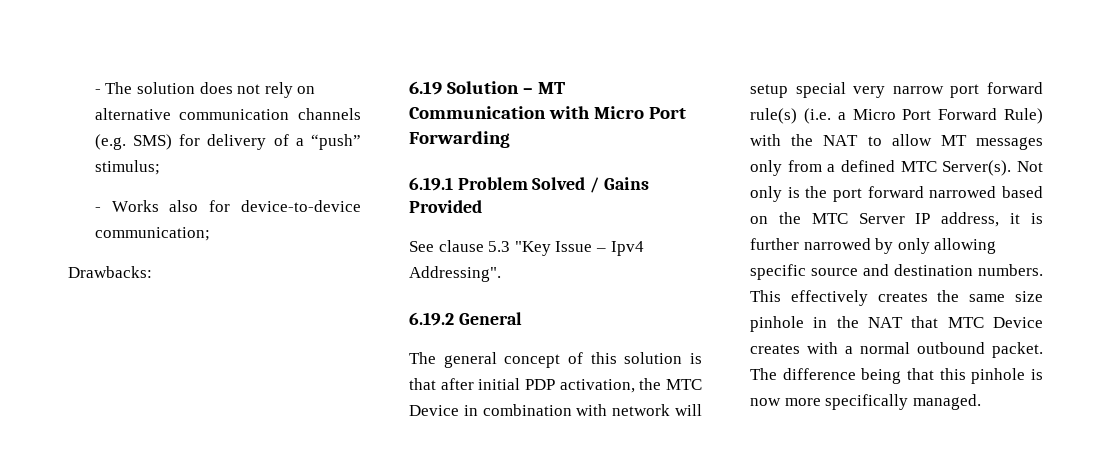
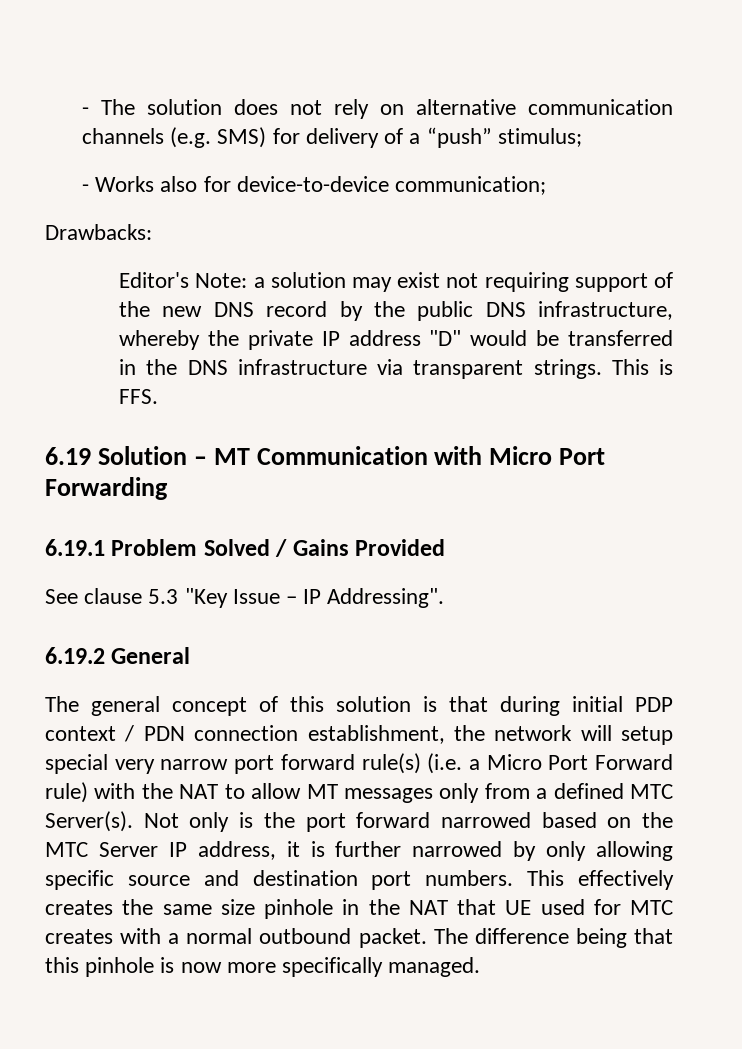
+ Editor's Note: a solution may exist not requiring support of the new DNS record by the public DNS infrastructure, whereby the private IP address "D" would be transferred in the DNS infrastructure via transparent strings. This is FFS.
- See clause 5.3 "Key Issue – Ipv4 Addressing".
+ See clause 5.3 "Key Issue – IP Addressing".
- The general concept of this solution is that after initial PDP activation, the MTC Device in combination with network will setup special very narrow port forward rule(s) (i.e. a Micro Port Forward Rule) with the NAT to allow MT messages only from a defined MTC Server(s).
+ The general concept of this solution is that during initial PDP context / PDN connection establishment, the network will setup special very narrow port forward rule(s) (i.e. a Micro Port Forward rule) with the NAT to allow MT messages only from a defined MTC Server(s).
- Not only is the port forward narrowed based on the MTC Server IP address, it is further narrowed by only allowing specific source and destination numbers.
+ Not only is the port forward narrowed based on the MTC Server IP address, it is further narrowed by only allowing specific source and destination port numbers.
- This effectively creates the same size pinhole in the NAT that MTC Device creates with a normal outbound packet.
+ This effectively creates the same size pinhole in the NAT that UE used for MTC creates with a normal outbound packet.

